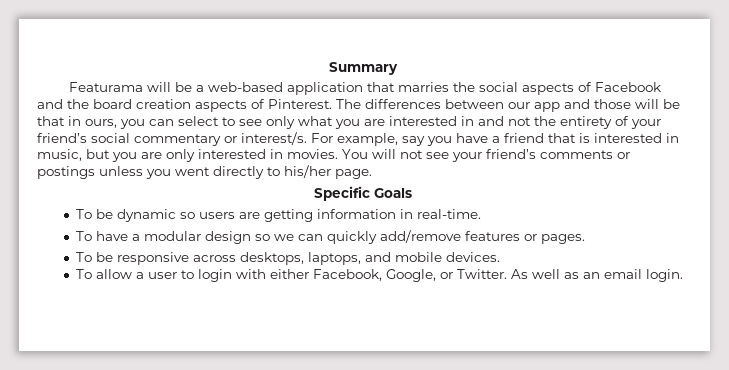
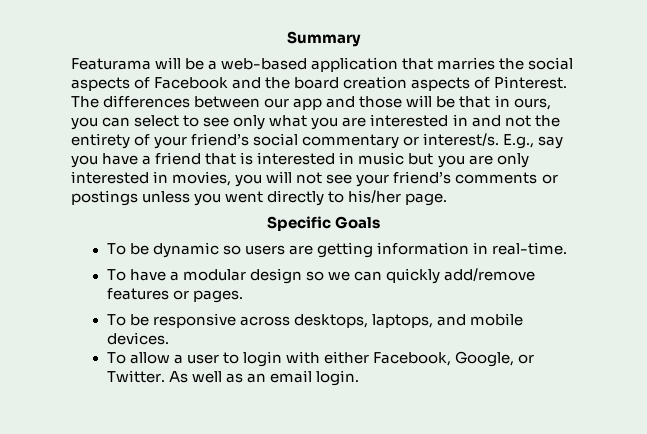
- For example, say you have a friend that is interested in music, but you are only interested in movies. You will not see your friend’s comments or postings unless you went directly to his/her page.
+ E.g., say you have a friend that is interested in music but you are only interested in movies, you will not see your friend’s comments or postings unless you went directly to his/her page.

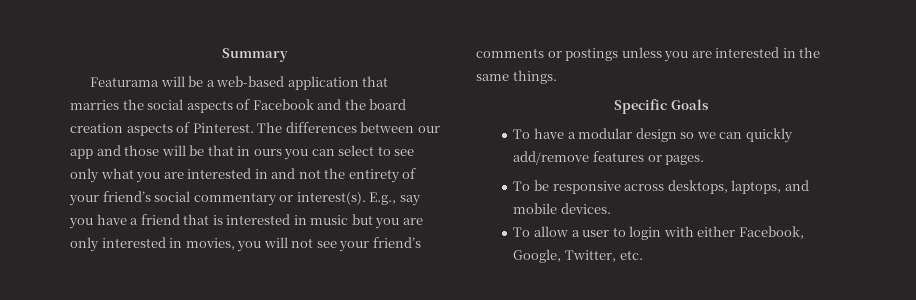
- The differences between our app and those will be that in ours, you can select to see only what you are interested in and not the entirety of your friend’s social commentary or interest/s.
+ The differences between our app and those will be that in ours you can select to see only what you are interested in and not the entirety of your friend’s social commentary or interest(s).
- E.g., say you have a friend that is interested in music but you are only interested in movies, you will not see your friend’s comments or postings unless you went directly to his/her page.
+ E.g., say you have a friend that is interested in music but you are only interested in movies, you will not see your friend’s comments or postings unless you are interested in the same things.
  Specific Goals
- To be dynamic so users are getting information in real-time.
- To allow a user to login with either Facebook, Google, or Twitter. As well as an email login.
+ To allow a user to login with either Facebook, Google, Twitter, etc.

